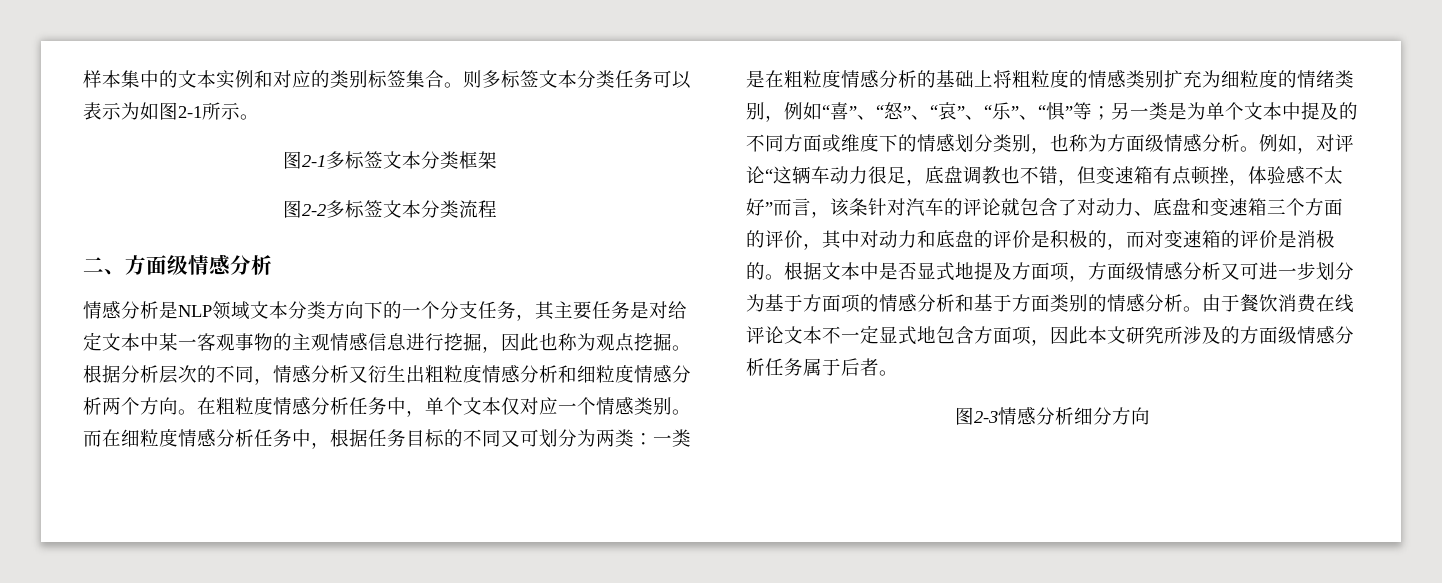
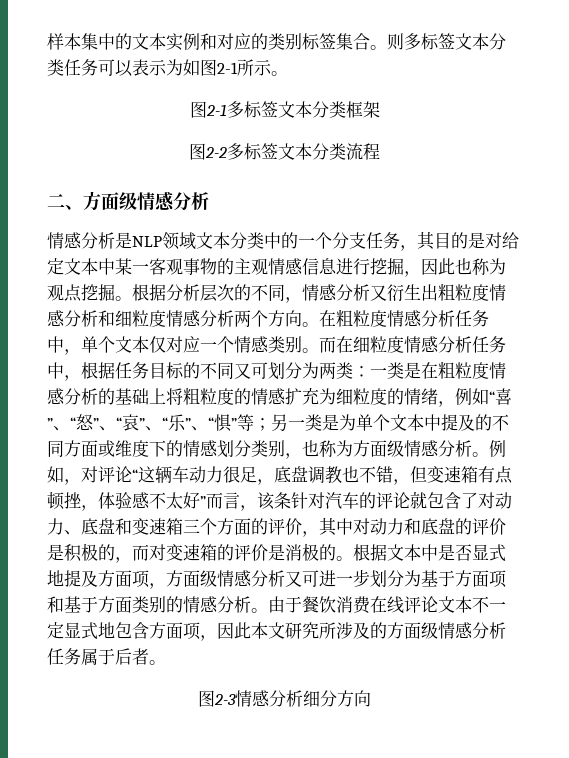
- 情感分析是NLP领域文本分类方向下的一个分支任务，其主要任务是对给定文本中某一客观事物的主观情感信息进行挖掘，因此也称为观点挖掘。
+ 情感分析是NLP领域文本分类中的一个分支任务，其目的是对给定文本中某一客观事物的主观情感信息进行挖掘，因此也称为观点挖掘。
- 一类是在粗粒度情感分析的基础上将粗粒度的情感类别扩充为细粒度的情绪类别，例如“喜”、“怒”、“哀”、“乐”、“惧”等；
+ 一类是在粗粒度情感分析的基础上将粗粒度的情感扩充为细粒度的情绪，例如“喜”、“怒”、“哀”、“乐”、“惧”等；
- 根据文本中是否显式地提及方面项，方面级情感分析又可进一步划分为基于方面项的情感分析和基于方面类别的情感分析。
+ 根据文本中是否显式地提及方面项，方面级情感分析又可进一步划分为基于方面项和基于方面类别的情感分析。

